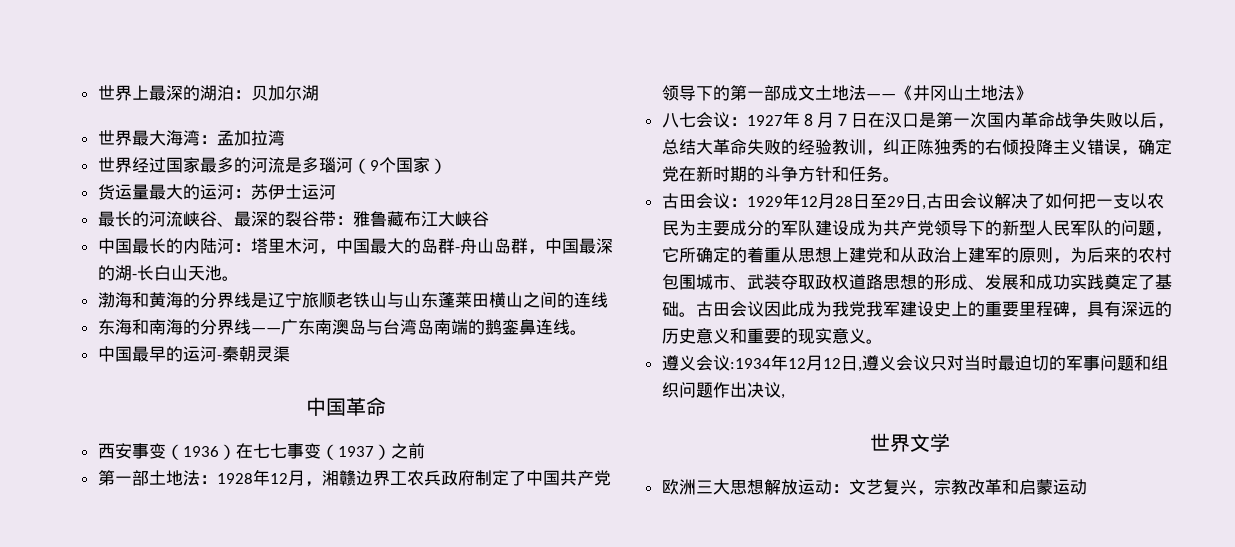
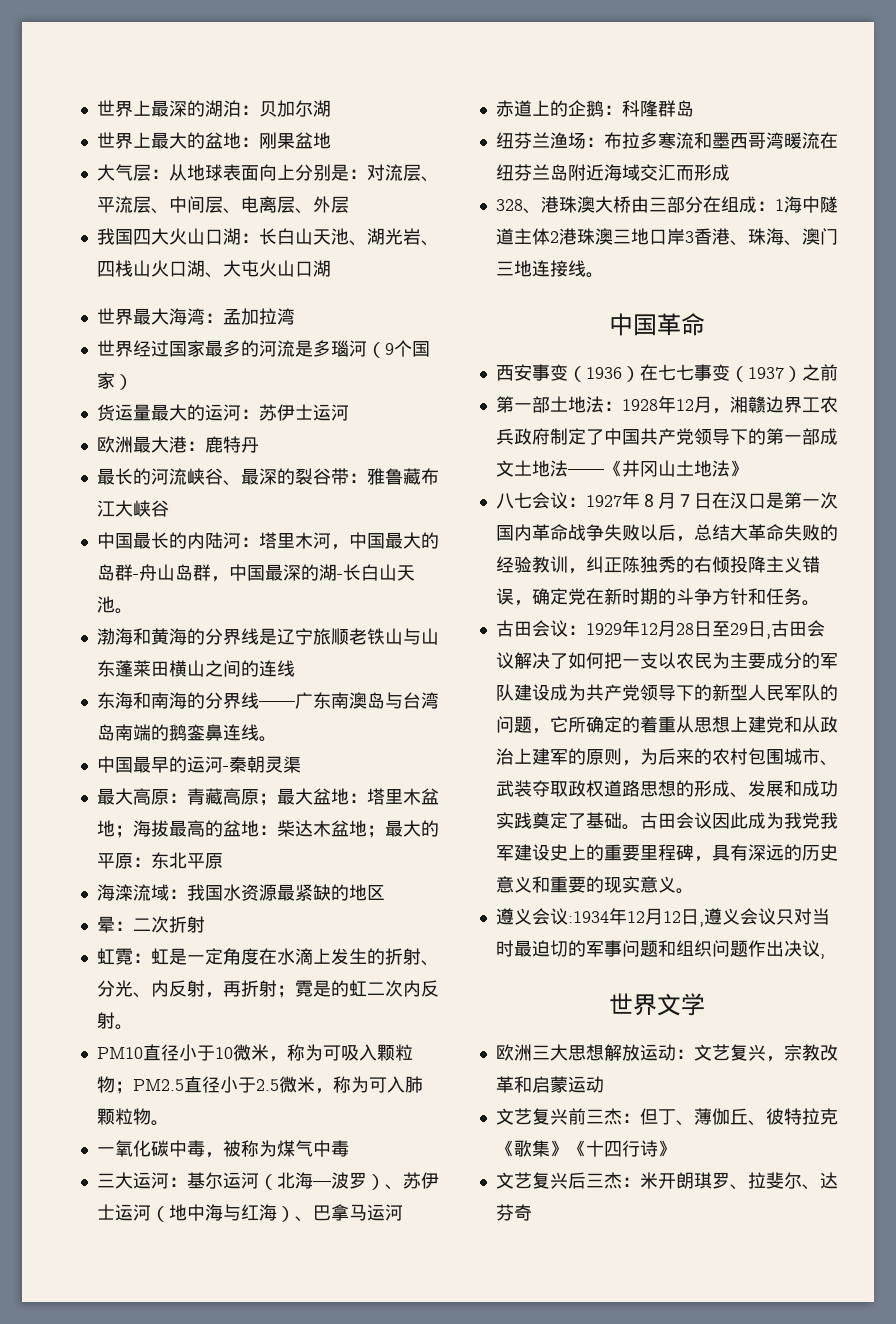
+ 世界上最大的盆地：刚果盆地
+ 大气层：从地球表面向上分别是：对流层、平流层、中间层、电离层、外层
+ 我国四大火山口湖：长白山天池、湖光岩、四栈山火口湖、大屯火山口湖
+ 欧洲最大港：鹿特丹
+ 最大高原：青藏高原；最大盆地：塔里木盆地；海拔最高的盆地：柴达木盆地；最大的平原：东北平原
+ 海滦流域：我国水资源最紧缺的地区
+ 晕：二次折射
+ 虹霓：虹是一定角度在水滴上发生的折射、分光、内反射，再折射；霓是的虹二次内反射。
+ PM10直径小于10微米，称为可吸入颗粒物；PM2.5直径小于2.5微米，称为可入肺颗粒物。
+ 一氧化碳中毒，被称为煤气中毒
+ 三大运河：基尔运河（北海—波罗）、苏伊士运河（地中海与红海）、巴拿马运河
+ 赤道上的企鹅：科隆群岛
+ 纽芬兰渔场：布拉多寒流和墨西哥湾暖流在纽芬兰岛附近海域交汇而形成
+ 328、港珠澳大桥由三部分在组成：1海中隧道主体2港珠澳三地口岸3香港、珠海、澳门三地连接线。
+ 文艺复兴前三杰：但丁、薄伽丘、彼特拉克《歌集》《十四行诗》
+ 文艺复兴后三杰：米开朗琪罗、拉斐尔、达芬奇

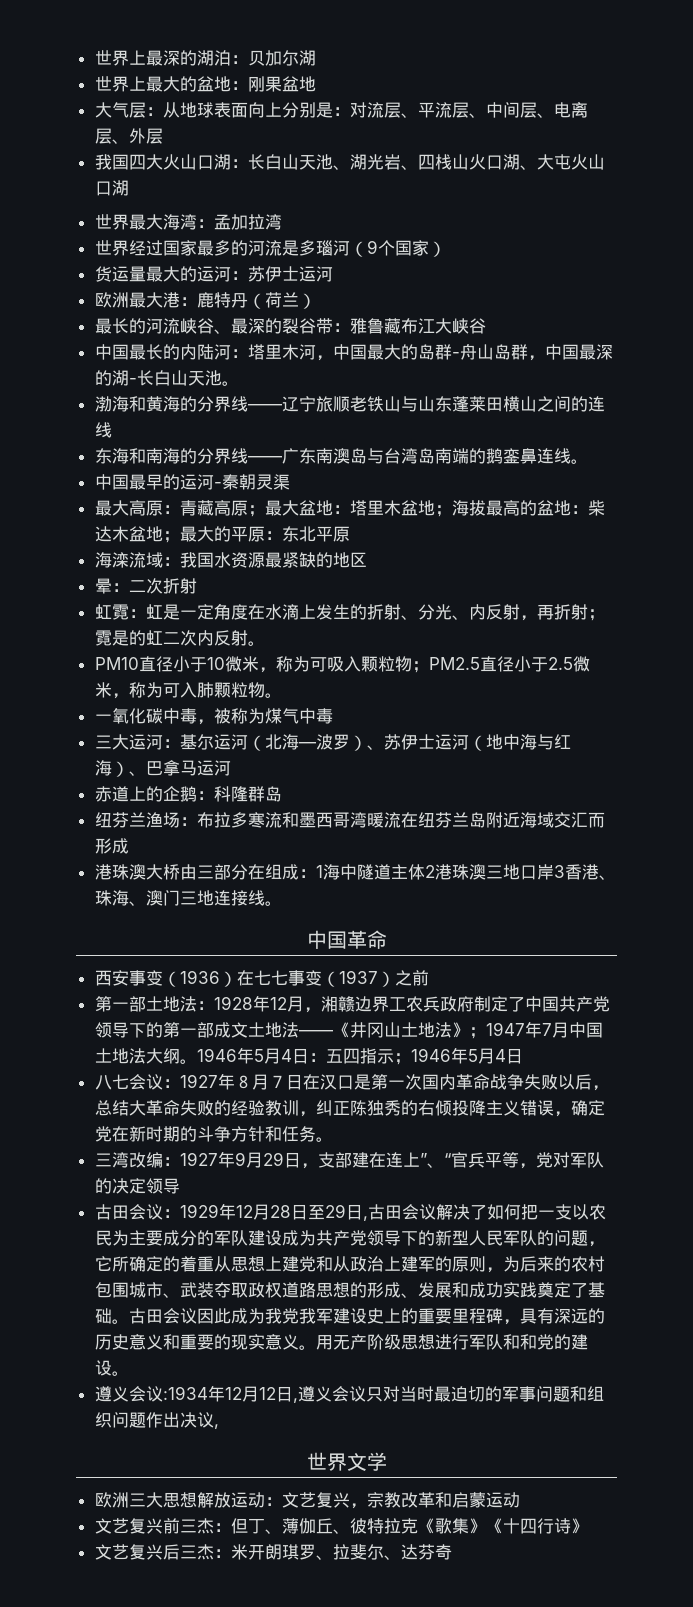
- 欧洲最大港：鹿特丹
+ 欧洲最大港：鹿特丹（荷兰）
- 渤海和黄海的分界线是辽宁旅顺老铁山与山东蓬莱田横山之间的连线
+ 渤海和黄海的分界线——辽宁旅顺老铁山与山东蓬莱田横山之间的连线
- 328、港珠澳大桥由三部分在组成：1海中隧道主体2港珠澳三地口岸3香港、珠海、澳门三地连接线。
+ 港珠澳大桥由三部分在组成：1海中隧道主体2港珠澳三地口岸3香港、珠海、澳门三地连接线。
- 第一部土地法：1928年12月，湘赣边界工农兵政府制定了中国共产党领导下的第一部成文土地法——《井冈山土地法》
+ 第一部土地法：1928年12月，湘赣边界工农兵政府制定了中国共产党领导下的第一部成文土地法——《井冈山土地法》；1947年7月中国土地法大纲。1946年5月4日：五四指示；1946年5月4日
+ 三湾改编：1927年9月29日，支部建在连上”、“官兵平等，党对军队的决定领导
+ 用无产阶级思想进行军队和和党的建设。

